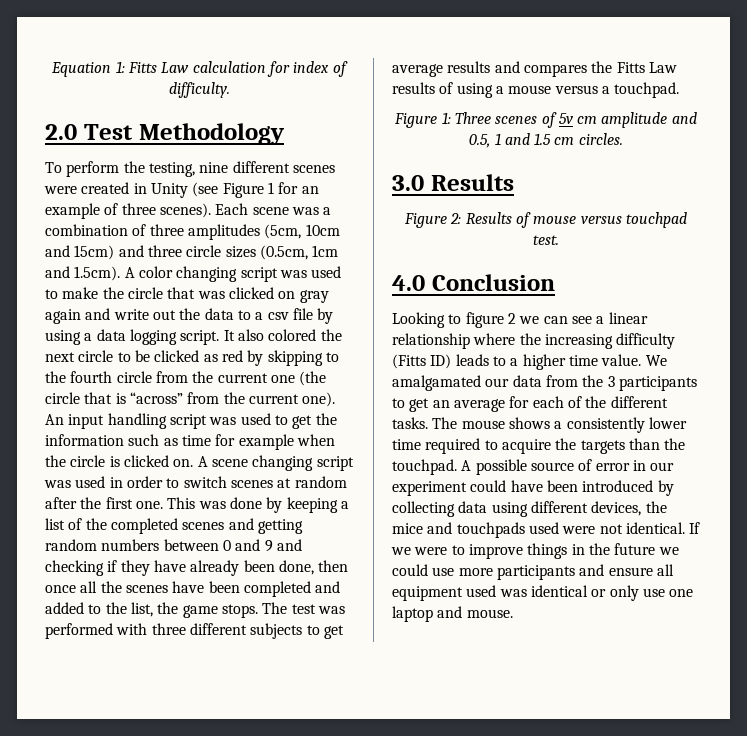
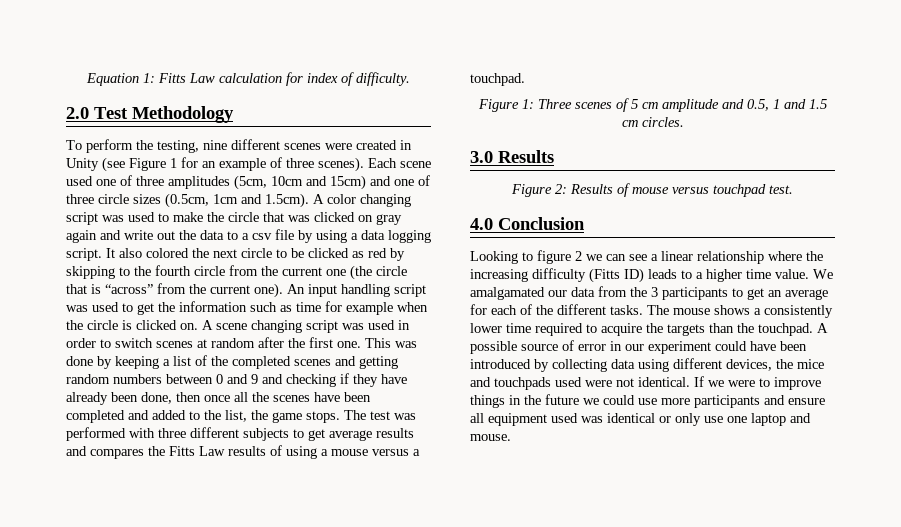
- Each scene was a combination of three amplitudes (5cm, 10cm and 15cm) and three circle sizes (0.5cm, 1cm and 1.5cm). A color changing script was used to make the circle that was clicked on gray again and write out the data to a csv file by using a data logging script.
+ Each scene used one of three amplitudes (5cm, 10cm and 15cm) and one of three circle sizes (0.5cm, 1cm and 1.5cm). A color changing script was used to make the circle that was clicked on gray again and write out the data to a csv file by using a data logging script.
- Figure 1: Three scenes of 5v cm amplitude and 0.5, 1 and 1.5 cm circles.
+ Figure 1: Three scenes of 5 cm amplitude and 0.5, 1 and 1.5 cm circles.

